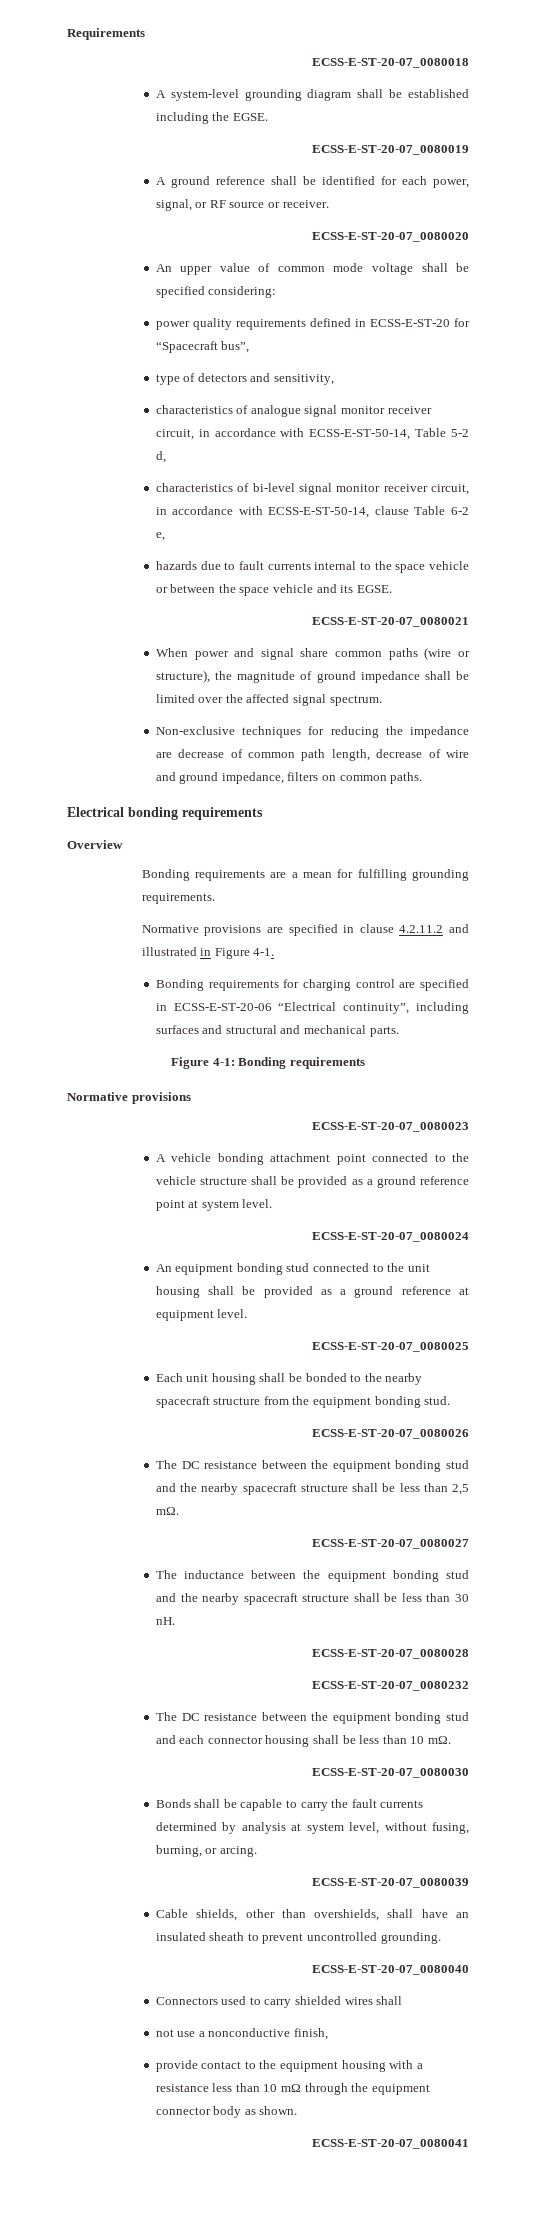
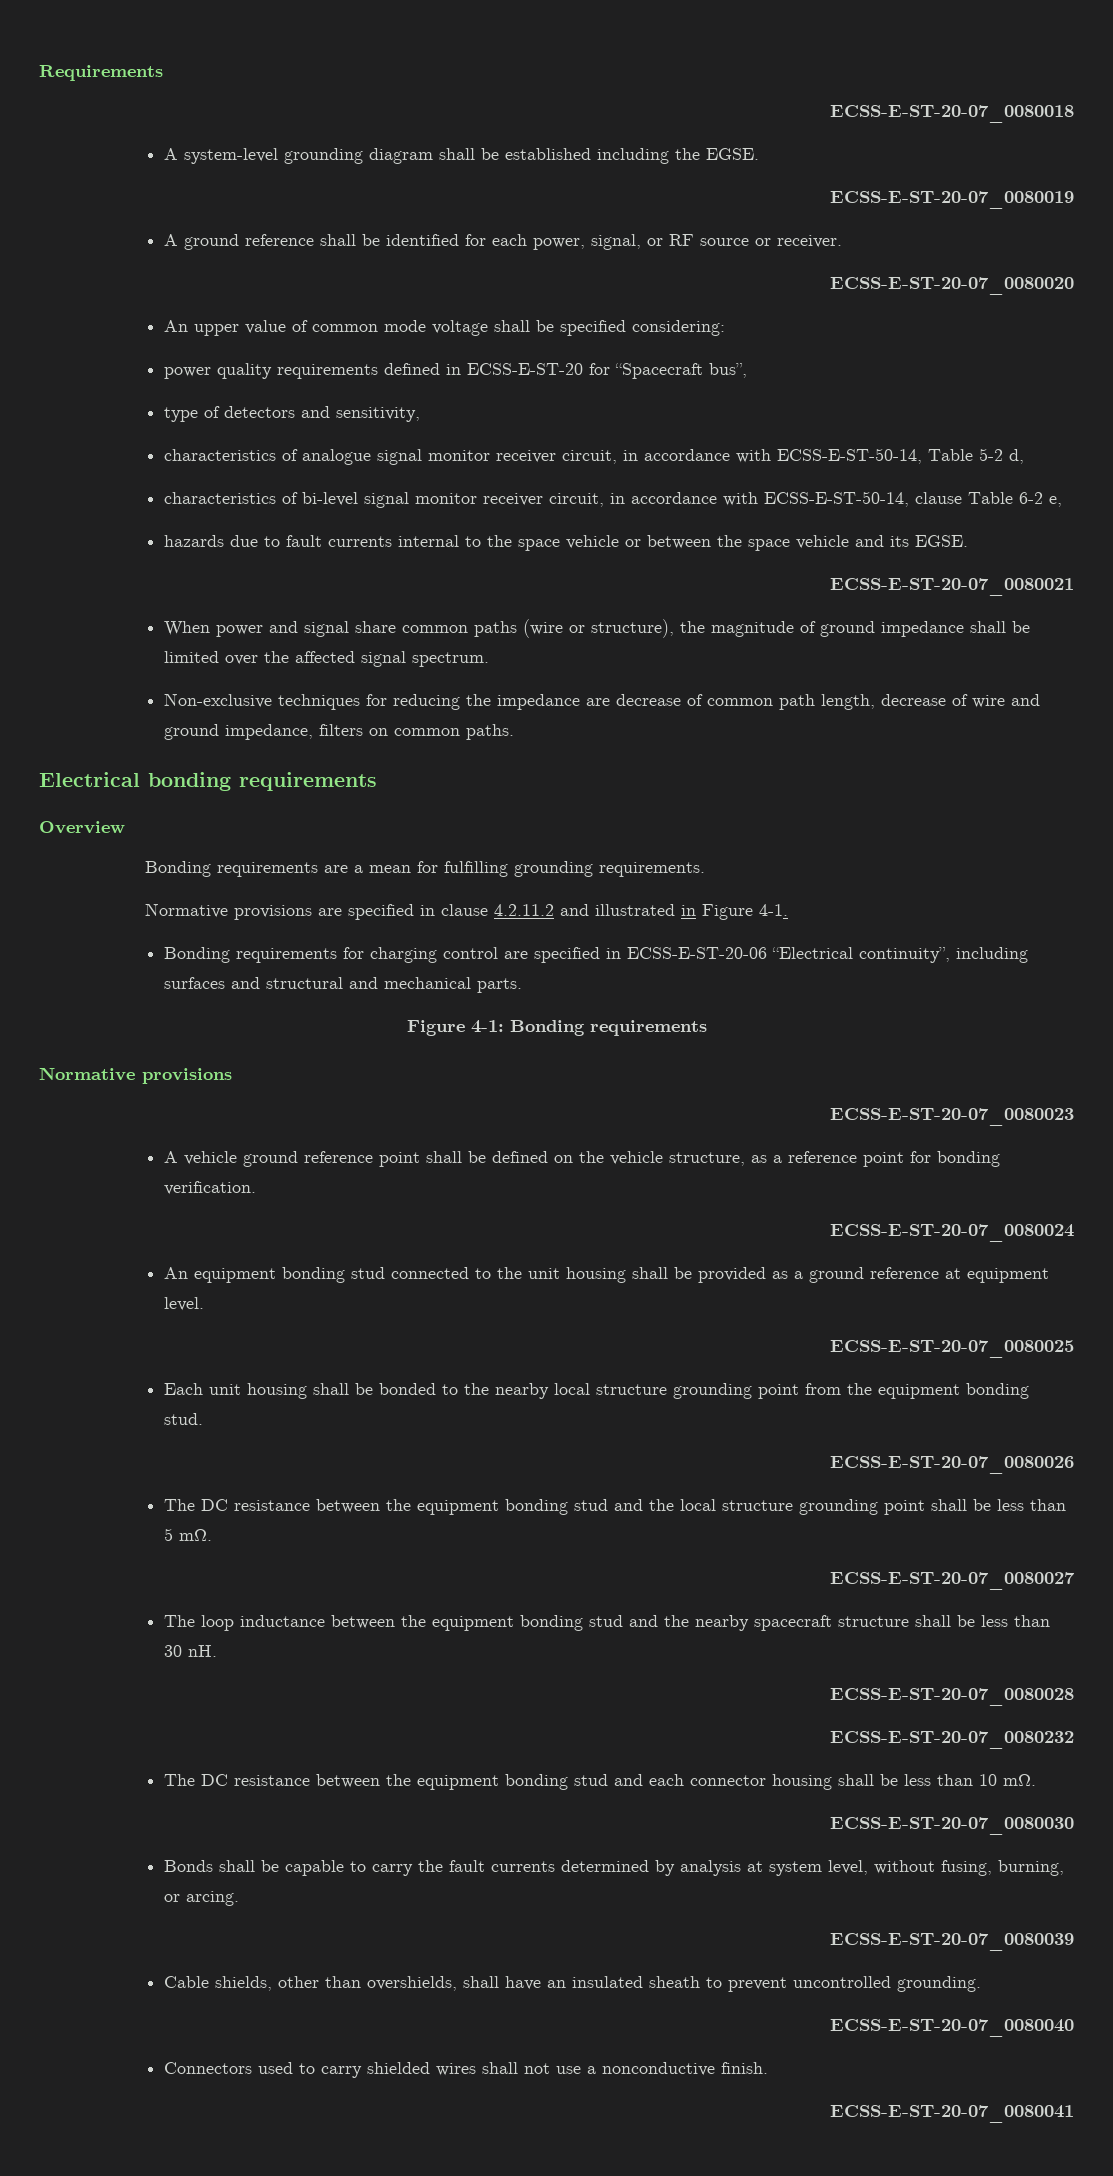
- A vehicle bonding attachment point connected to the vehicle structure shall be provided as a ground reference point at system level.
+ A vehicle ground reference point shall be defined on the vehicle structure, as a reference point for bonding verification.
- Each unit housing shall be bonded to the nearby spacecraft structure from the equipment bonding stud.
+ Each unit housing shall be bonded to the nearby local structure grounding point from the equipment bonding stud.
- The DC resistance between the equipment bonding stud and the nearby spacecraft structure shall be less than 2,5 mΩ.
+ The DC resistance between the equipment bonding stud and the local structure grounding point shall be less than 5 mΩ.
- The inductance between the equipment bonding stud and the nearby spacecraft structure shall be less than 30 nH.
+ The loop inductance between the equipment bonding stud and the nearby spacecraft structure shall be less than 30 nH.
- Connectors used to carry shielded wires shall
- not use a nonconductive finish,
- provide contact to the equipment housing with a resistance less than 10 mΩ through the equipment connector body as shown.
+ Connectors used to carry shielded wires shall not use a nonconductive finish.

